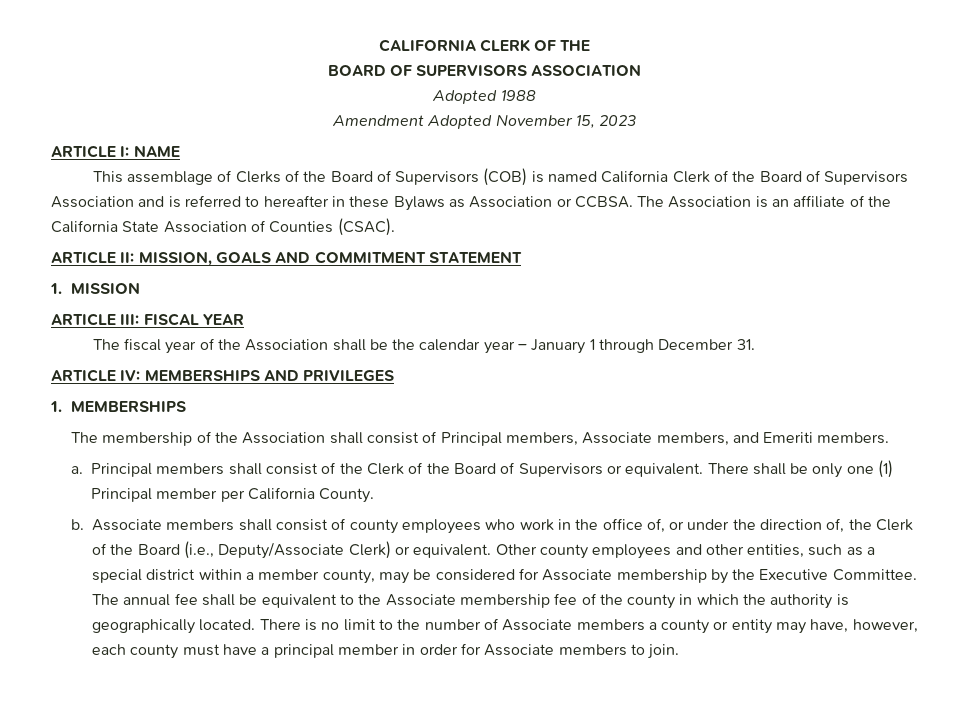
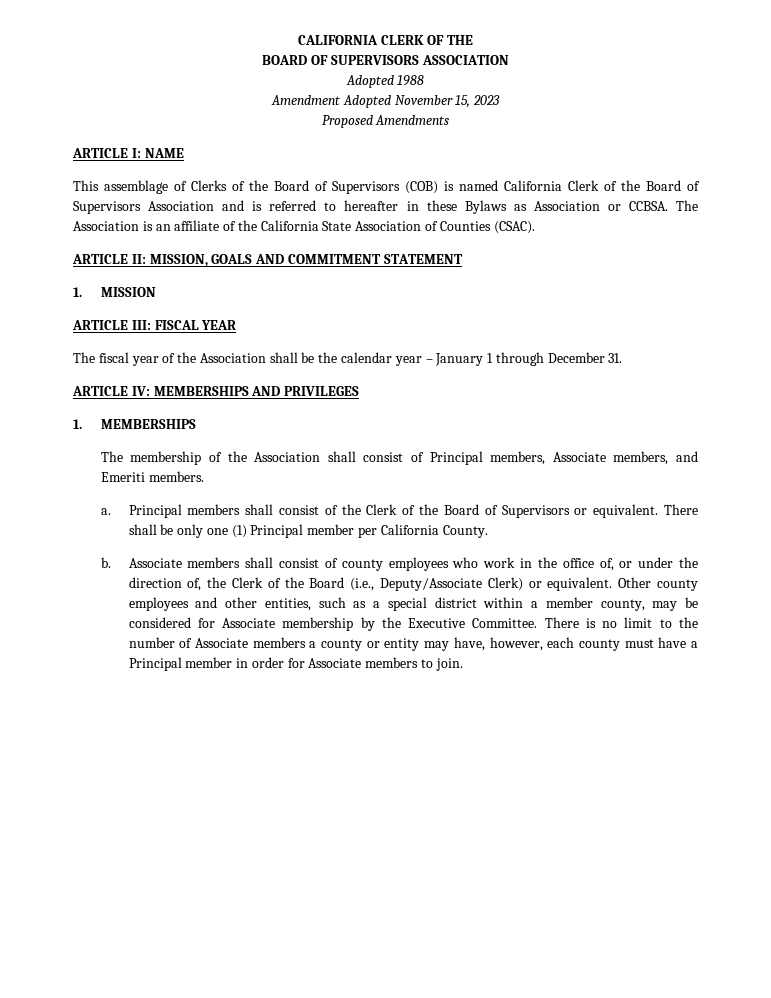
+ Proposed Amendments
- The annual fee shall be equivalent to the Associate membership fee of the county in which the authority is geographically located.
- There is no limit to the number of Associate members a county or entity may have, however, each county must have a principal member in order for Associate members to join.
+ There is no limit to the number of Associate members a county or entity may have, however, each county must have a Principal member in order for Associate members to join.

